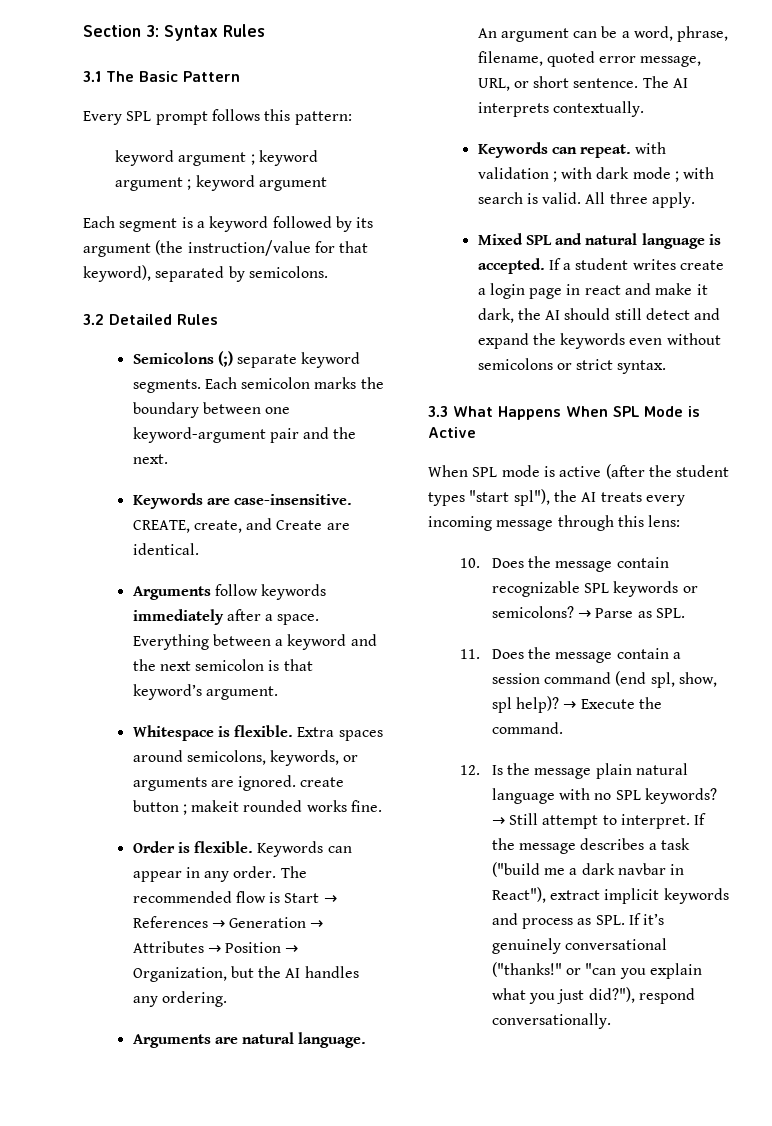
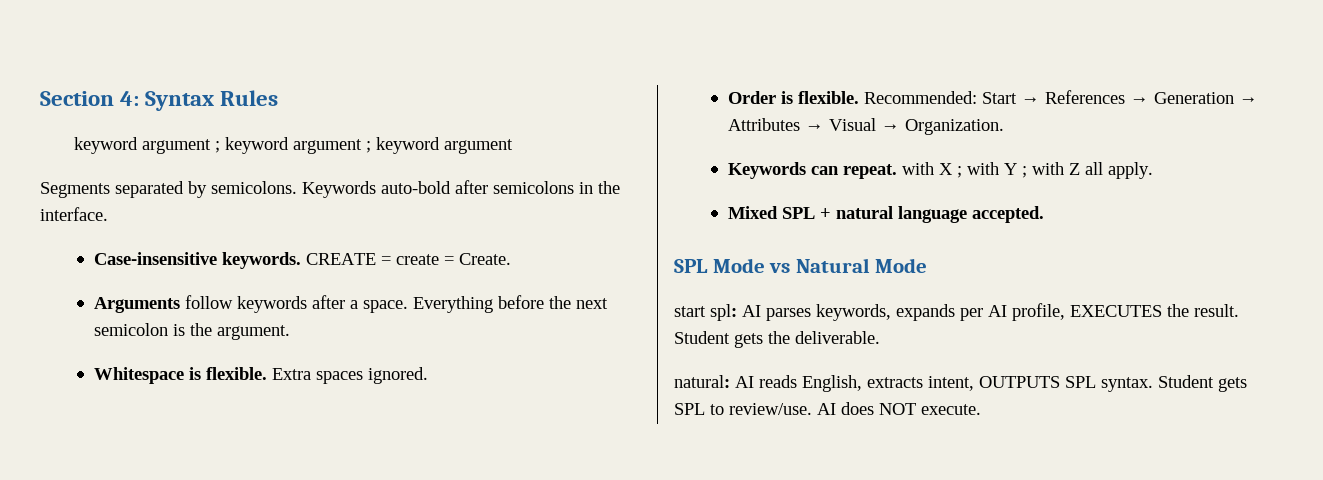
- Section 3: Syntax Rules
+ Section 4: Syntax Rules
- 3.1 The Basic Pattern
- Every SPL prompt follows this pattern:
- Each segment is a keyword followed by its argument (the instruction/value for that keyword), separated by semicolons.
- 3.2 Detailed Rules
- Semicolons (;) separate keyword segments. Each semicolon marks the boundary between one keyword-argument pair and the next.
- Keywords are case-insensitive. CREATE, create, and Create are identical.
+ Segments separated by semicolons. Keywords auto-bold after semicolons in the interface.
+ Case-insensitive keywords. CREATE = create = Create.
- Arguments follow keywords immediately after a space.
+ Arguments follow keywords after a space.
- Everything between a keyword and the next semicolon is that keyword’s argument.
+ Everything before the next semicolon is the argument.
- Extra spaces around semicolons, keywords, or arguments are ignored. create button ; makeit rounded works fine.
- Order is flexible. Keywords can appear in any order. The recommended flow is Start → References → Generation → Attributes → Position → Organization, but the AI handles any ordering.
- Arguments are natural language. An argument can be a word, phrase, filename, quoted error message, URL, or short sentence. The AI interprets contextually.
+ Extra spaces ignored.
+ Order is flexible. Recommended: Start → References → Generation → Attributes → Visual → Organization.
- Keywords can repeat. with validation ; with dark mode ; with search is valid. All three apply.
+ Keywords can repeat. with X ; with Y ; with Z all apply.
- Mixed SPL and natural language is accepted. If a student writes create a login page in react and make it dark, the AI should still detect and expand the keywords even without semicolons or strict syntax.
- 3.3 What Happens When SPL Mode is Active
- When SPL mode is active (after the student types "start spl"), the AI treats every incoming message through this lens:
- 10. Does the message contain recognizable SPL keywords or semicolons? → Parse as SPL.
- 11. Does the message contain a session command (end spl, show, spl help)? → Execute the command.
- 12. Is the message plain natural language with no SPL keywords? → Still attempt to interpret. If the message describes a task ("build me a dark navbar in React"), extract implicit keywords and process as SPL. If it’s genuinely conversational ("thanks!" or "can you explain what you just did?"), respond conversationally.
+ Mixed SPL + natural language accepted.
+ SPL Mode vs Natural Mode
+ start spl: AI parses keywords, expands per AI profile, EXECUTES the result. Student gets the deliverable.
+ natural: AI reads English, extracts intent, OUTPUTS SPL syntax. Student gets SPL to review/use. AI does NOT execute.

